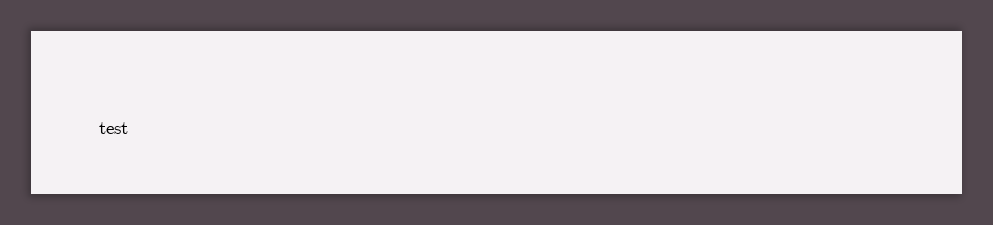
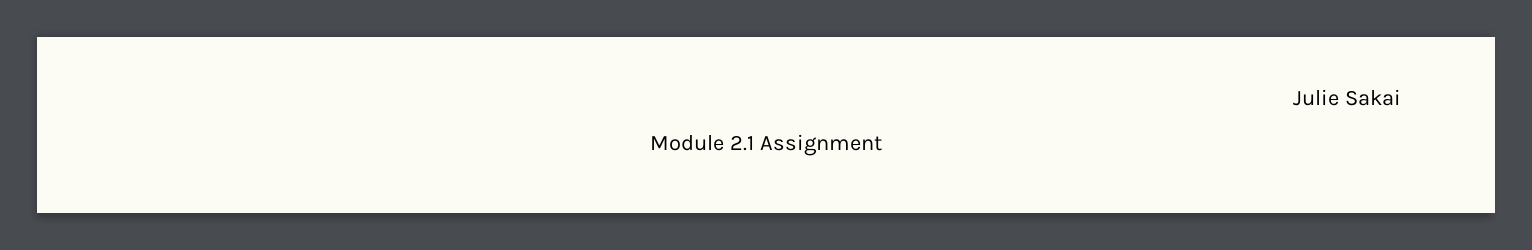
- test
+ Julie Sakai
+ Module 2.1 Assignment

